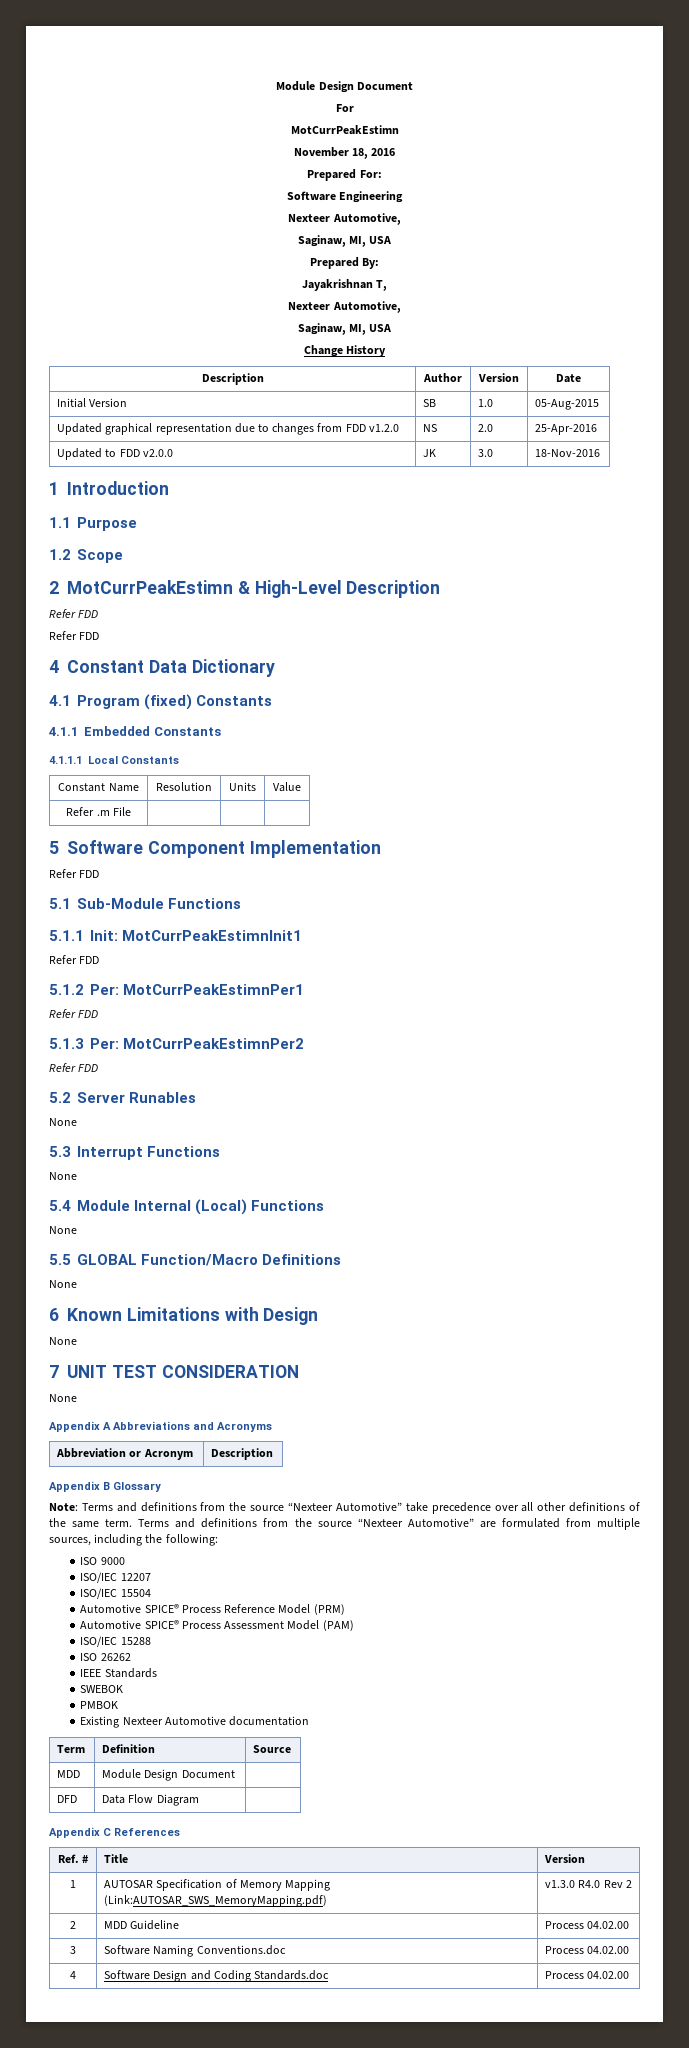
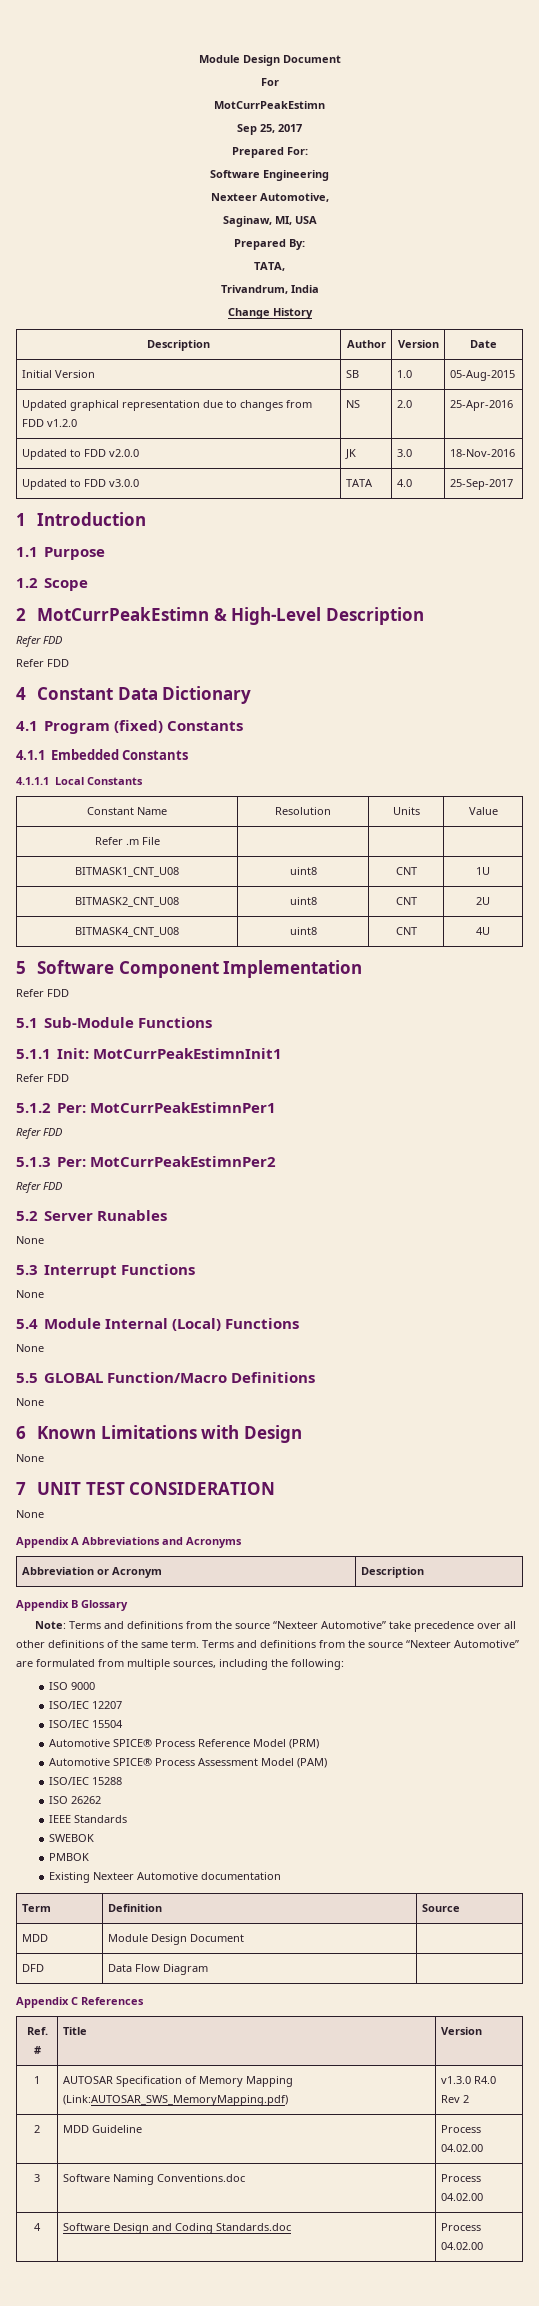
- November 18, 2016
+ Sep 25, 2017
- Jayakrishnan T,
- Nexteer Automotive,
- Saginaw, MI, USA
+ TATA,
+ Trivandrum, India
+ Updated to FDD v3.0.0 | TATA | 4.0 | 25-Sep-2017
+ BITMASK1_CNT_U08 | uint8 | CNT | 1U
+ BITMASK2_CNT_U08 | uint8 | CNT | 2U
+ BITMASK4_CNT_U08 | uint8 | CNT | 4U

